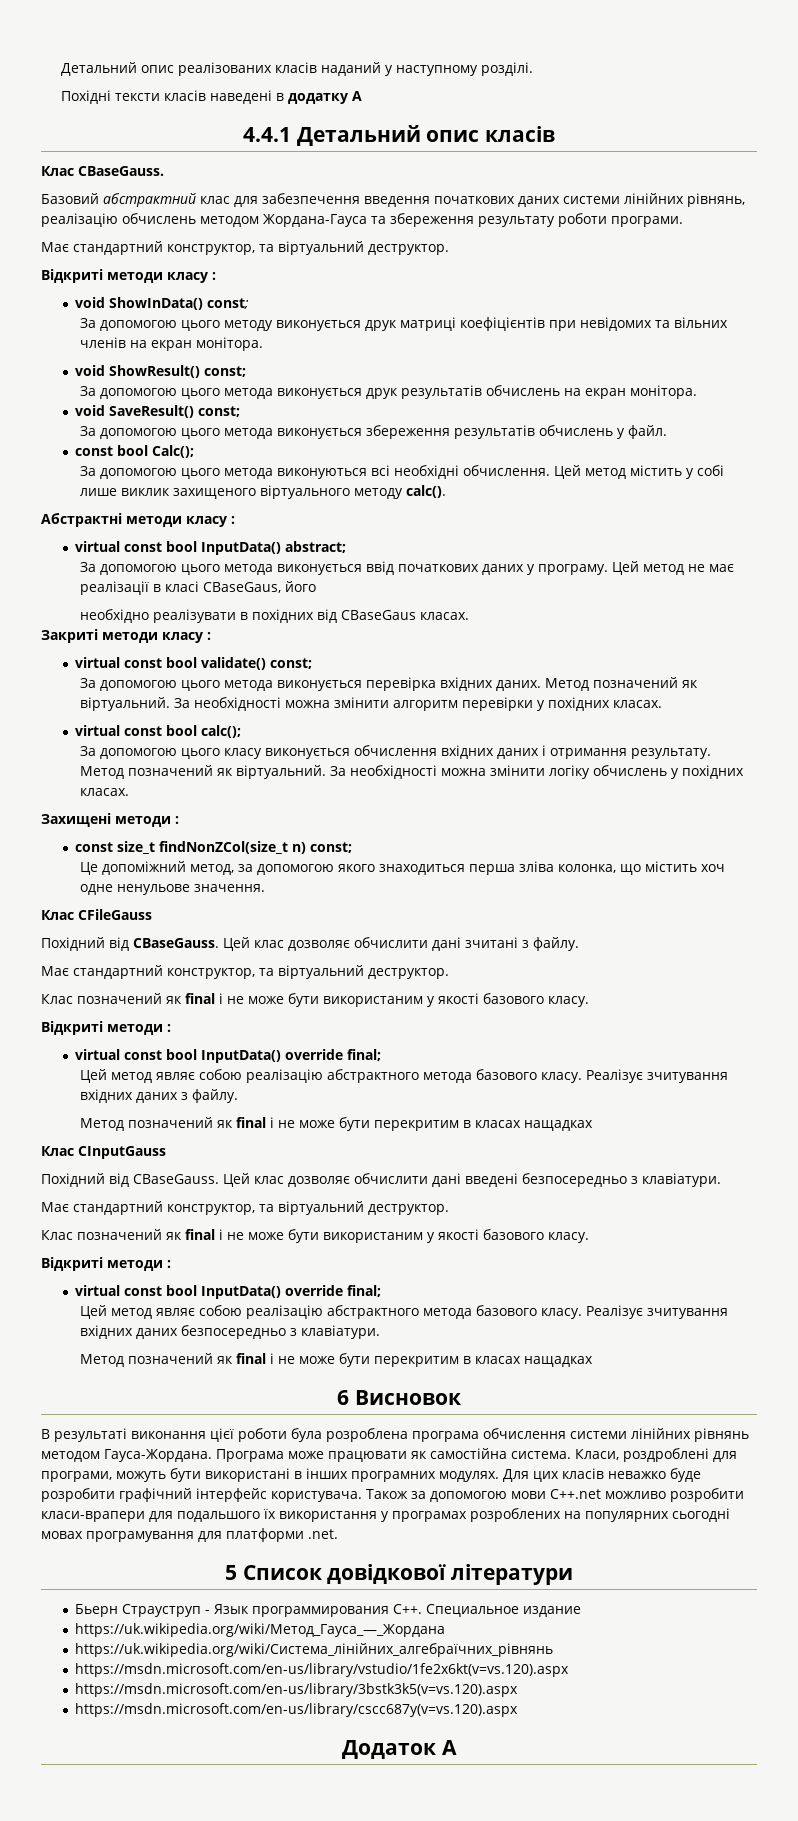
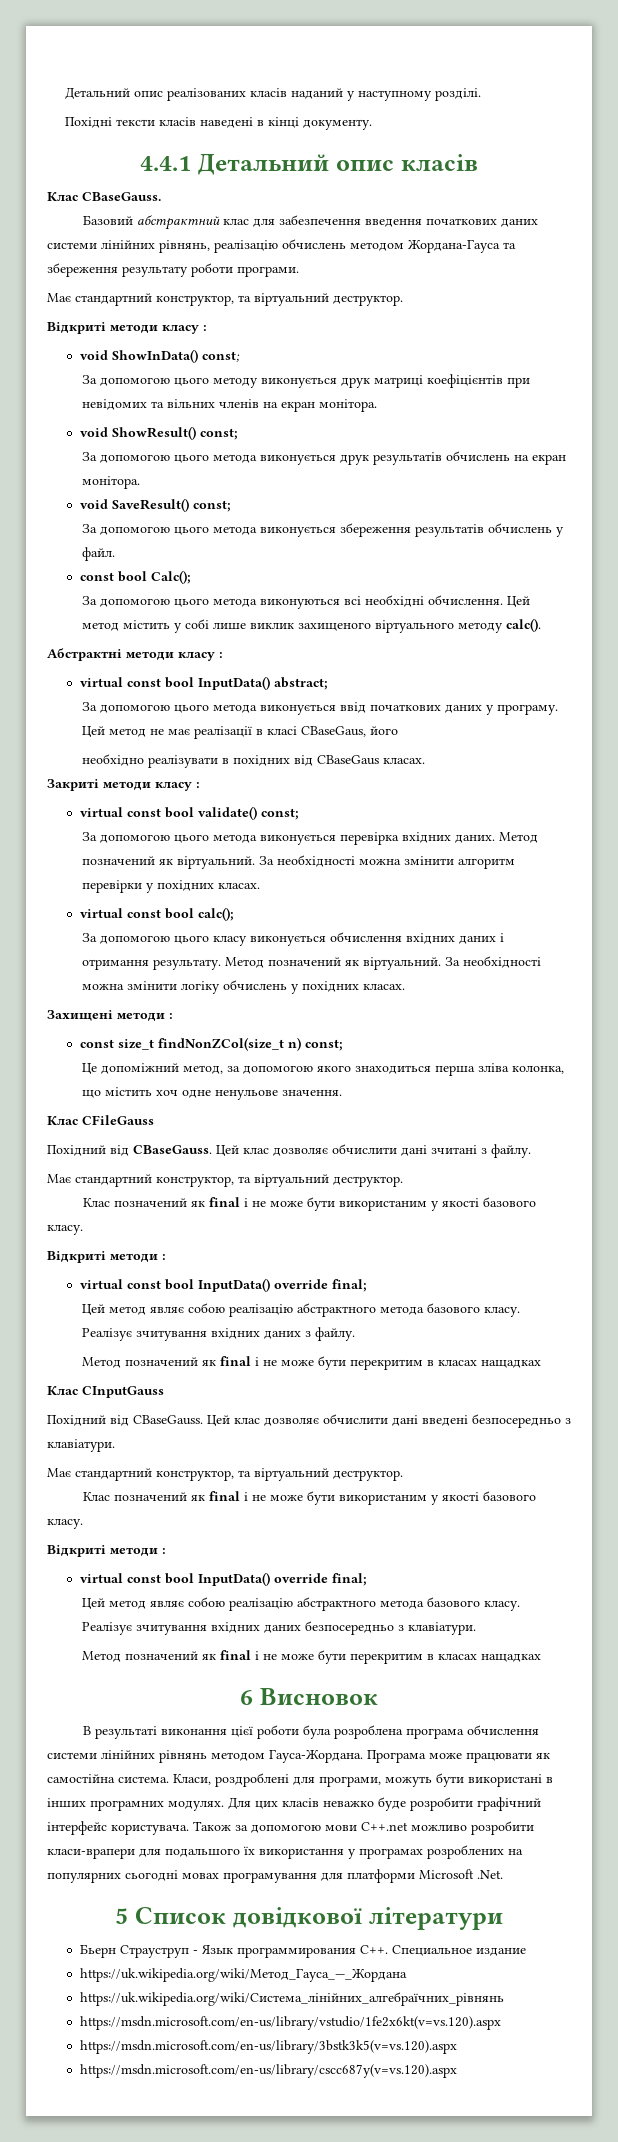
- Похідні тексти класів наведені в додатку А
+ Похідні тексти класів наведені в кінці документу.
- Також за допомогою мови C++.net можливо розробити класи-врапери для подальшого їх використання у програмах розроблених на популярних сьогодні мовах програмування для платформи .net.
+ Також за допомогою мови C++.net можливо розробити класи-врапери для подальшого їх використання у програмах розроблених на популярних сьогодні мовах програмування для платформи Microsoft .Net.
- Додаток А

